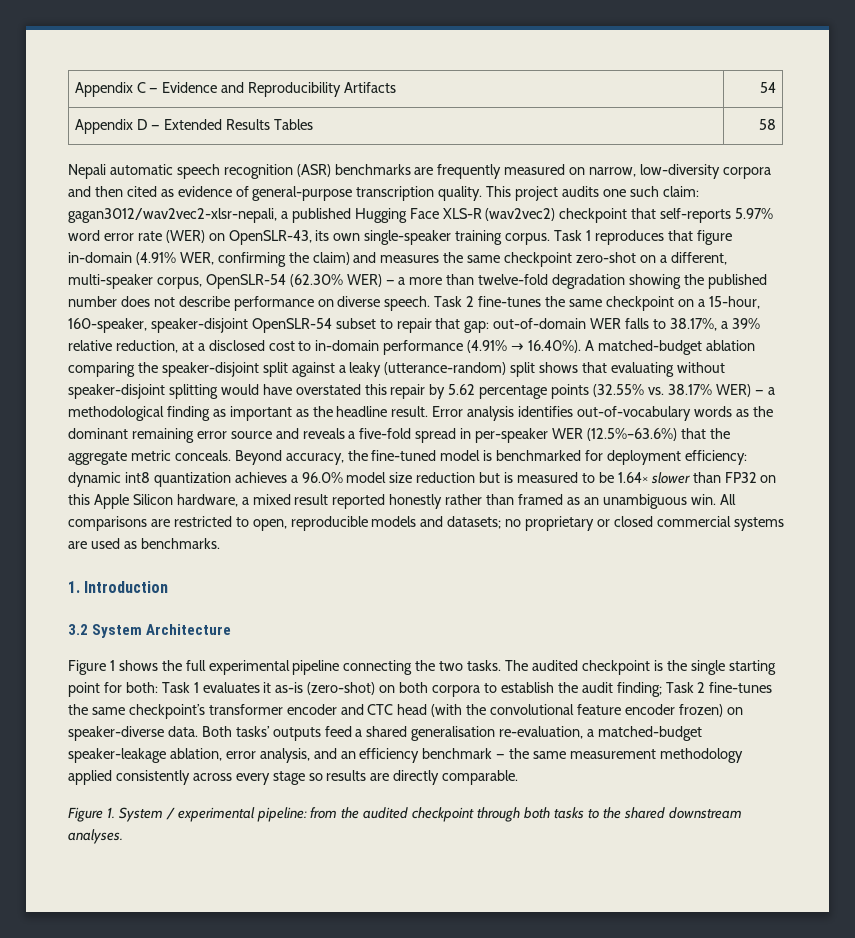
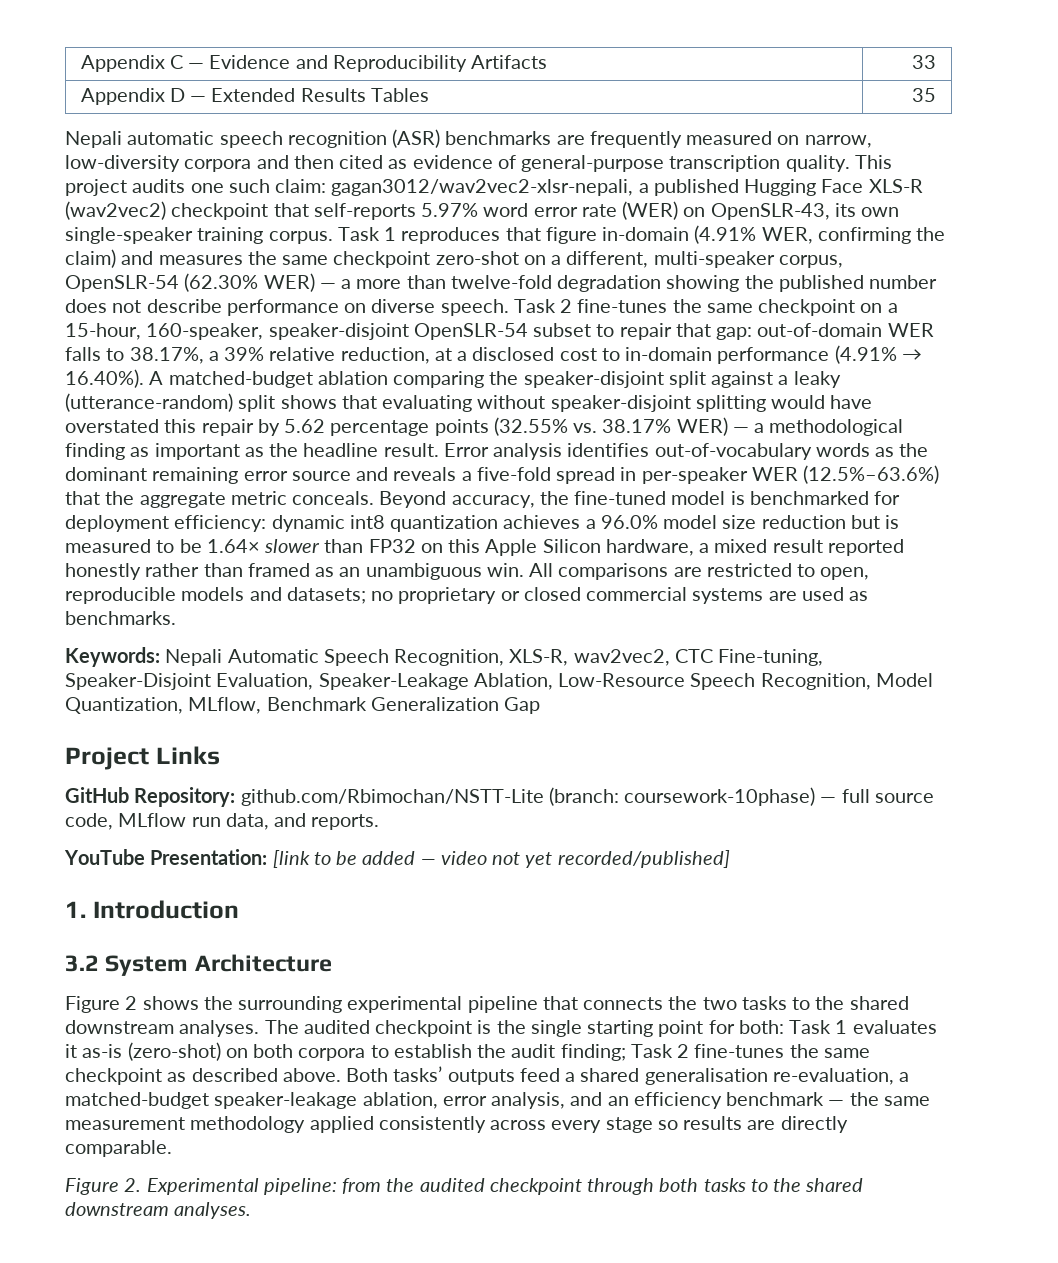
- Appendix C — Evidence and Reproducibility Artifacts | 54
+ Appendix C — Evidence and Reproducibility Artifacts | 33
- Appendix D — Extended Results Tables | 58
+ Appendix D — Extended Results Tables | 35
+ Keywords: Nepali Automatic Speech Recognition, XLS-R, wav2vec2, CTC Fine-tuning, Speaker-Disjoint Evaluation, Speaker-Leakage Ablation, Low-Resource Speech Recognition, Model Quantization, MLflow, Benchmark Generalization Gap
+ Project Links
+ GitHub Repository: github.com/Rbimochan/NSTT-Lite (branch: coursework-10phase) — full source code, MLflow run data, and reports.
+ YouTube Presentation: [link to be added — video not yet recorded/published]
- Figure 1 shows the full experimental pipeline connecting the two tasks.
+ Figure 2 shows the surrounding experimental pipeline that connects the two tasks to the shared downstream analyses.
- The audited checkpoint is the single starting point for both: Task 1 evaluates it as-is (zero-shot) on both corpora to establish the audit finding; Task 2 fine-tunes the same checkpoint’s transformer encoder and CTC head (with the convolutional feature encoder frozen) on speaker-diverse data.
+ The audited checkpoint is the single starting point for both: Task 1 evaluates it as-is (zero-shot) on both corpora to establish the audit finding; Task 2 fine-tunes the same checkpoint as described above.
- Figure 1. System / experimental pipeline: from the audited checkpoint through both tasks to the shared downstream analyses.
+ Figure 2. Experimental pipeline: from the audited checkpoint through both tasks to the shared downstream analyses.

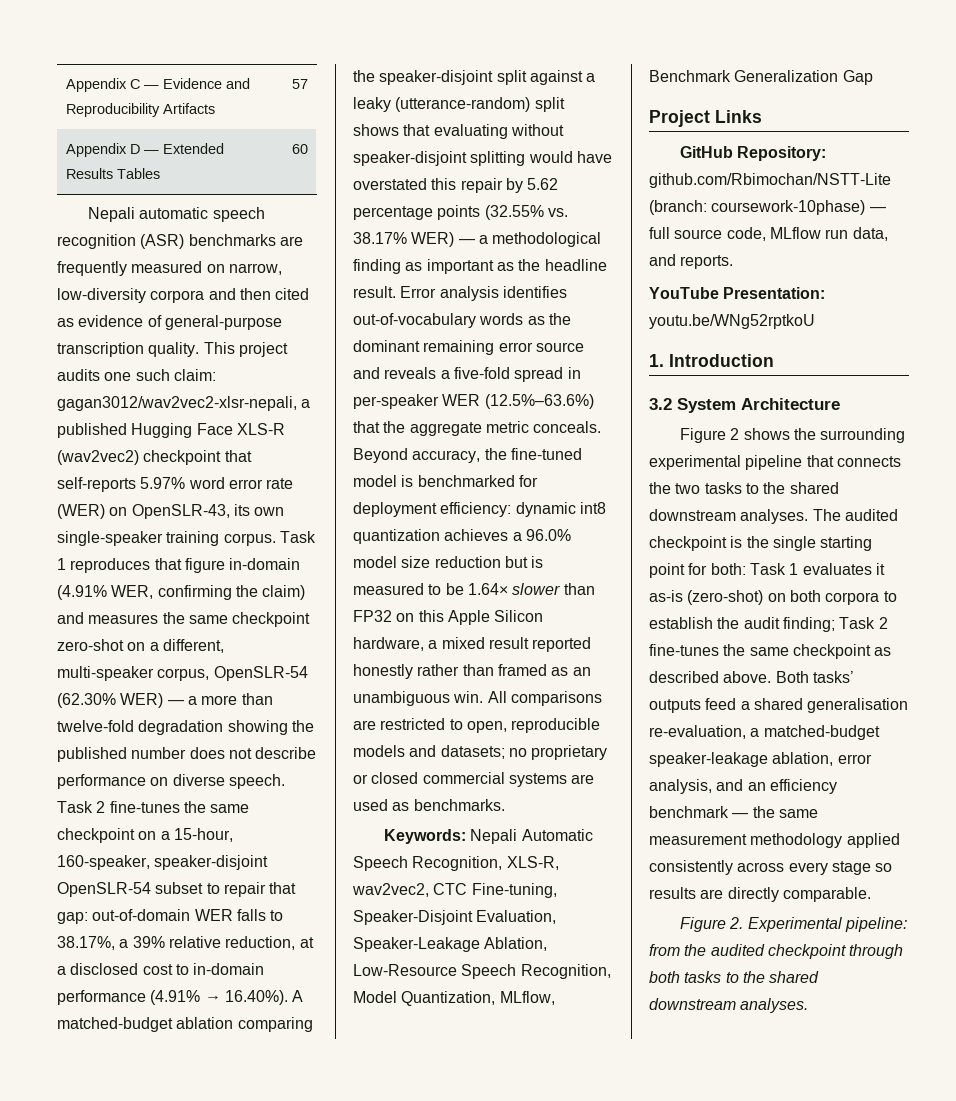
- Appendix C — Evidence and Reproducibility Artifacts | 33
+ Appendix C — Evidence and Reproducibility Artifacts | 57
- Appendix D — Extended Results Tables | 35
+ Appendix D — Extended Results Tables | 60
- YouTube Presentation: [link to be added — video not yet recorded/published]
+ YouTube Presentation: youtu.be/WNg52rptkoU

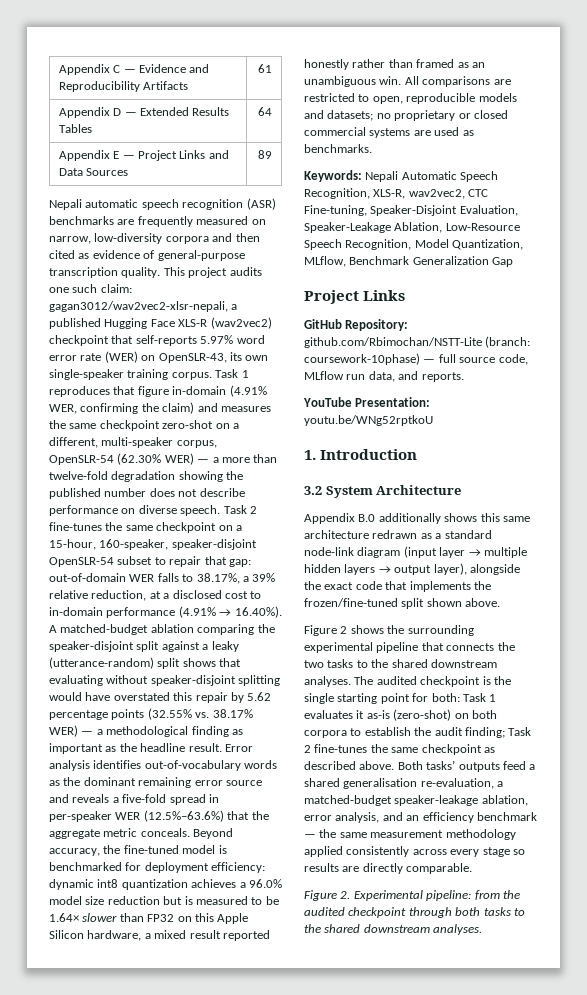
- Appendix C — Evidence and Reproducibility Artifacts | 57
+ Appendix C — Evidence and Reproducibility Artifacts | 61
- Appendix D — Extended Results Tables | 60
+ Appendix D — Extended Results Tables | 64
+ Appendix E — Project Links and Data Sources | 89
+ Appendix B.0 additionally shows this same architecture redrawn as a standard node-link diagram (input layer → multiple hidden layers → output layer), alongside the exact code that implements the frozen/fine-tuned split shown above.

